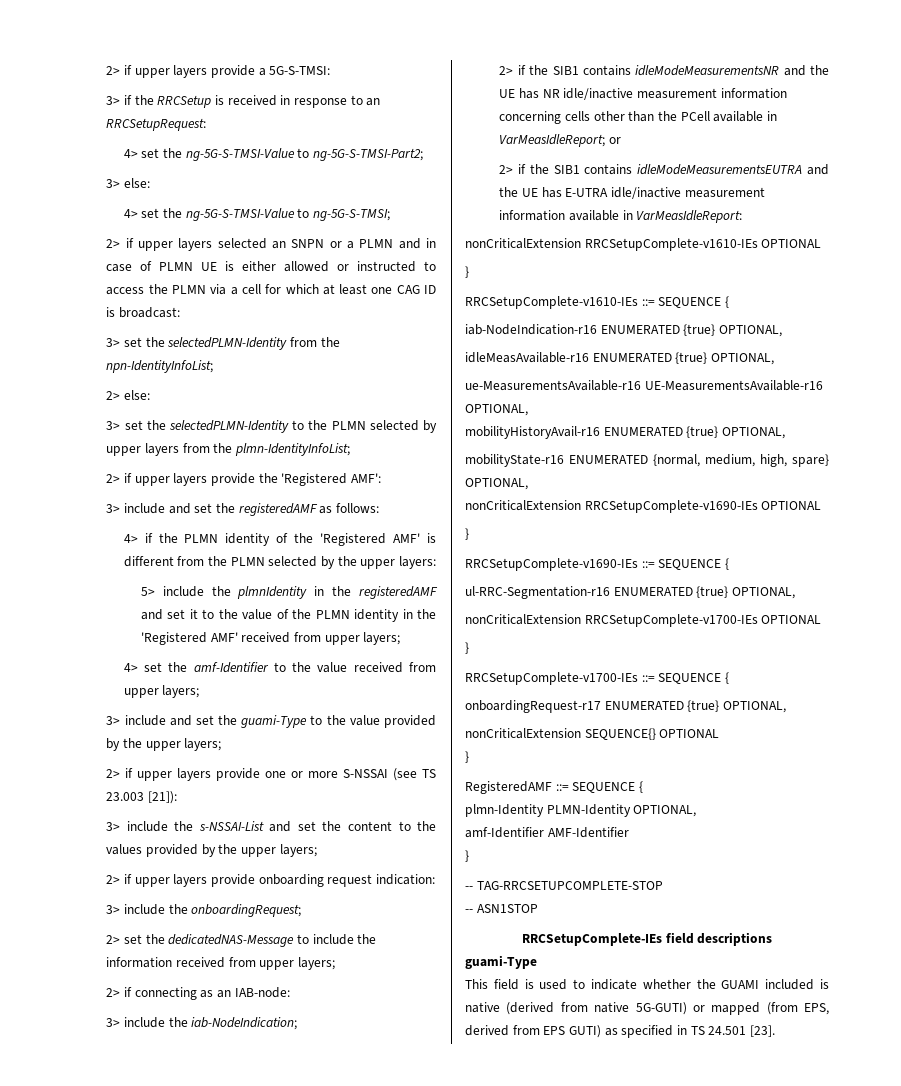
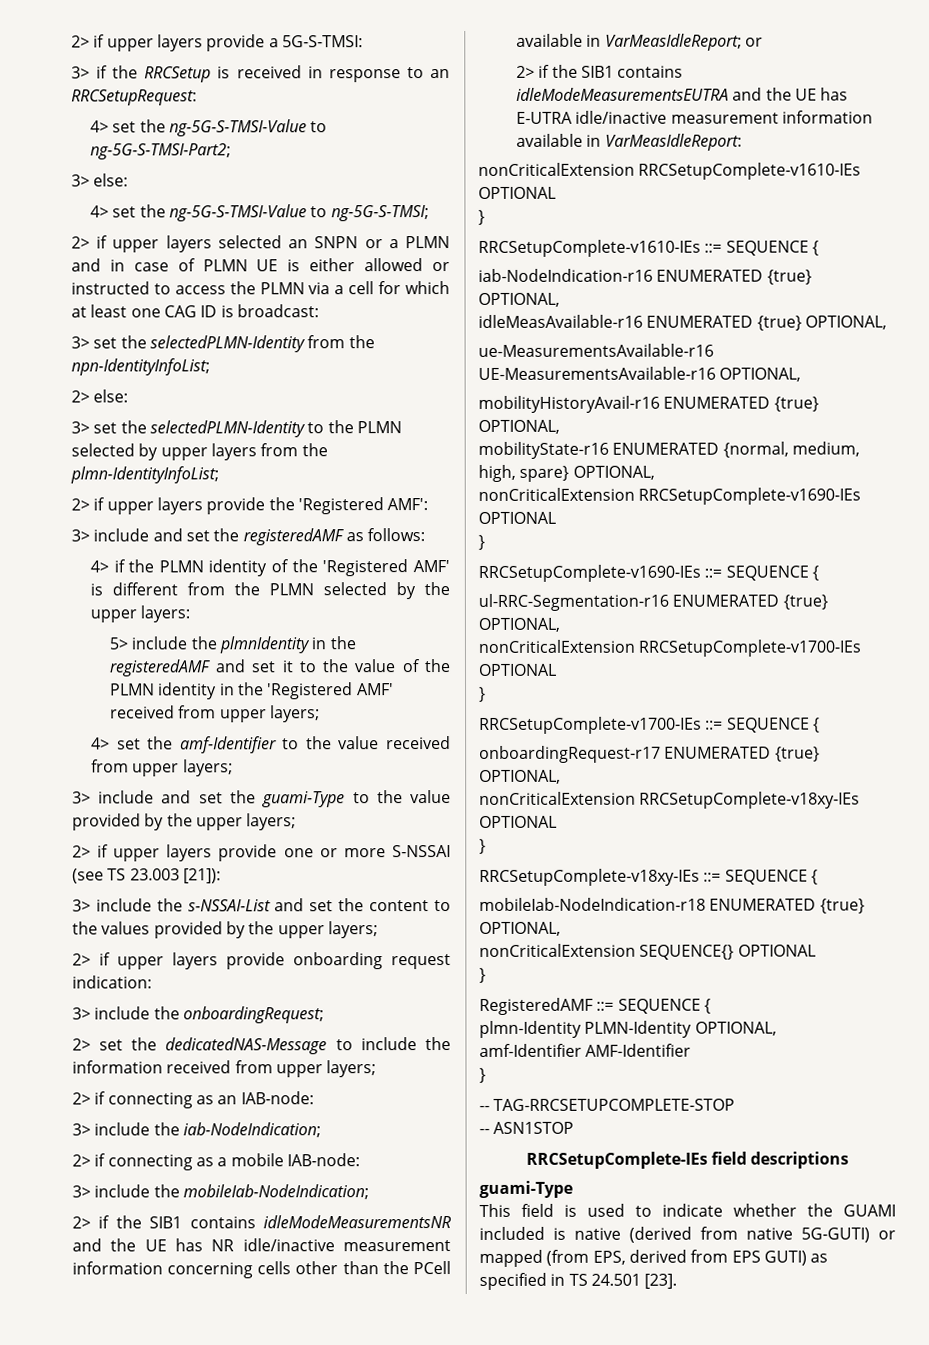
+ 2> if connecting as a mobile IAB-node:
+ 3> include the mobileIab-NodeIndication;
+ nonCriticalExtension RRCSetupComplete-v18xy-IEs OPTIONAL
+ }
+ RRCSetupComplete-v18xy-IEs ::= SEQUENCE {
+ mobileIab-NodeIndication-r18 ENUMERATED {true} OPTIONAL,

